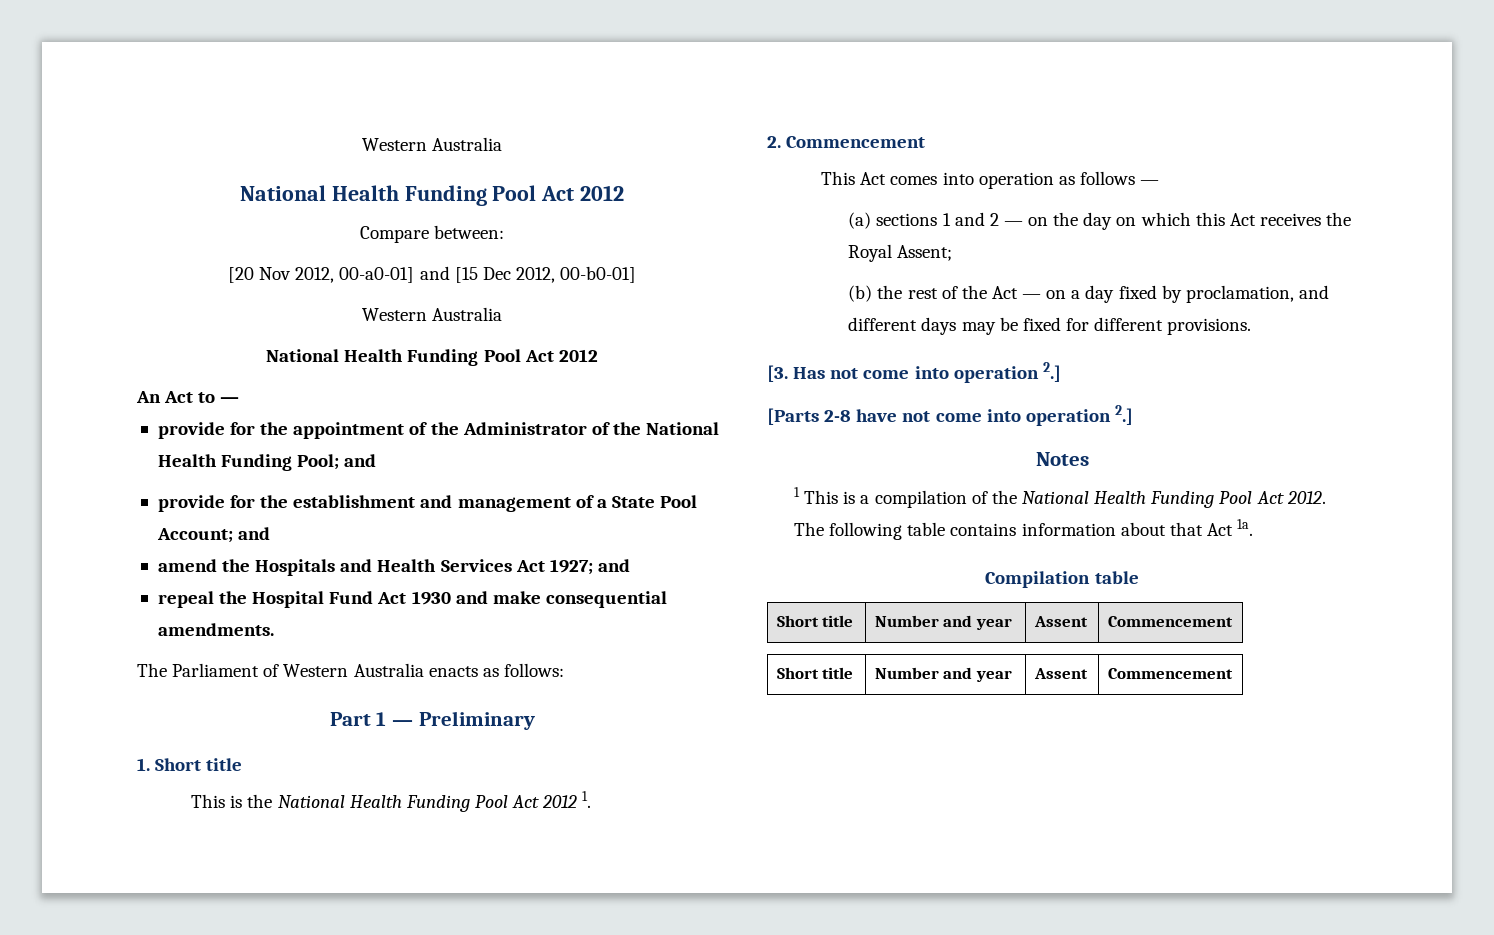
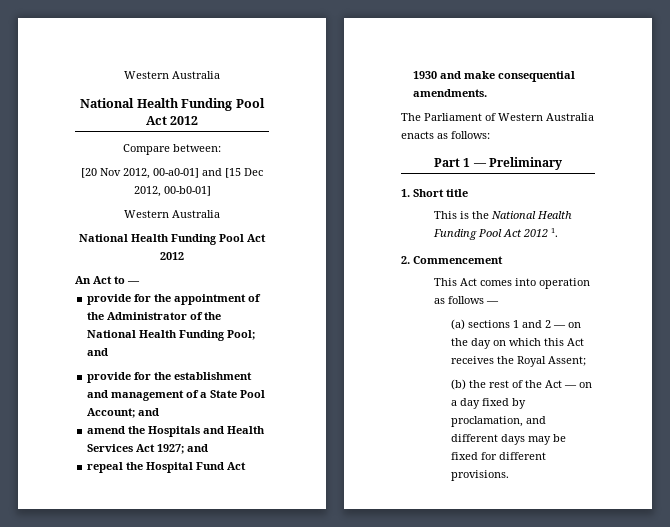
- [3. Has not come into operation 2.]
- [Parts 2-8 have not come into operation 2.]
- Notes
- 1 This is a compilation of the National Health Funding Pool Act 2012. The following table contains information about that Act 1a.
- Compilation table
- Short title | Number and year | Assent | Commencement
- Short title | Number and year | Assent | Commencement

